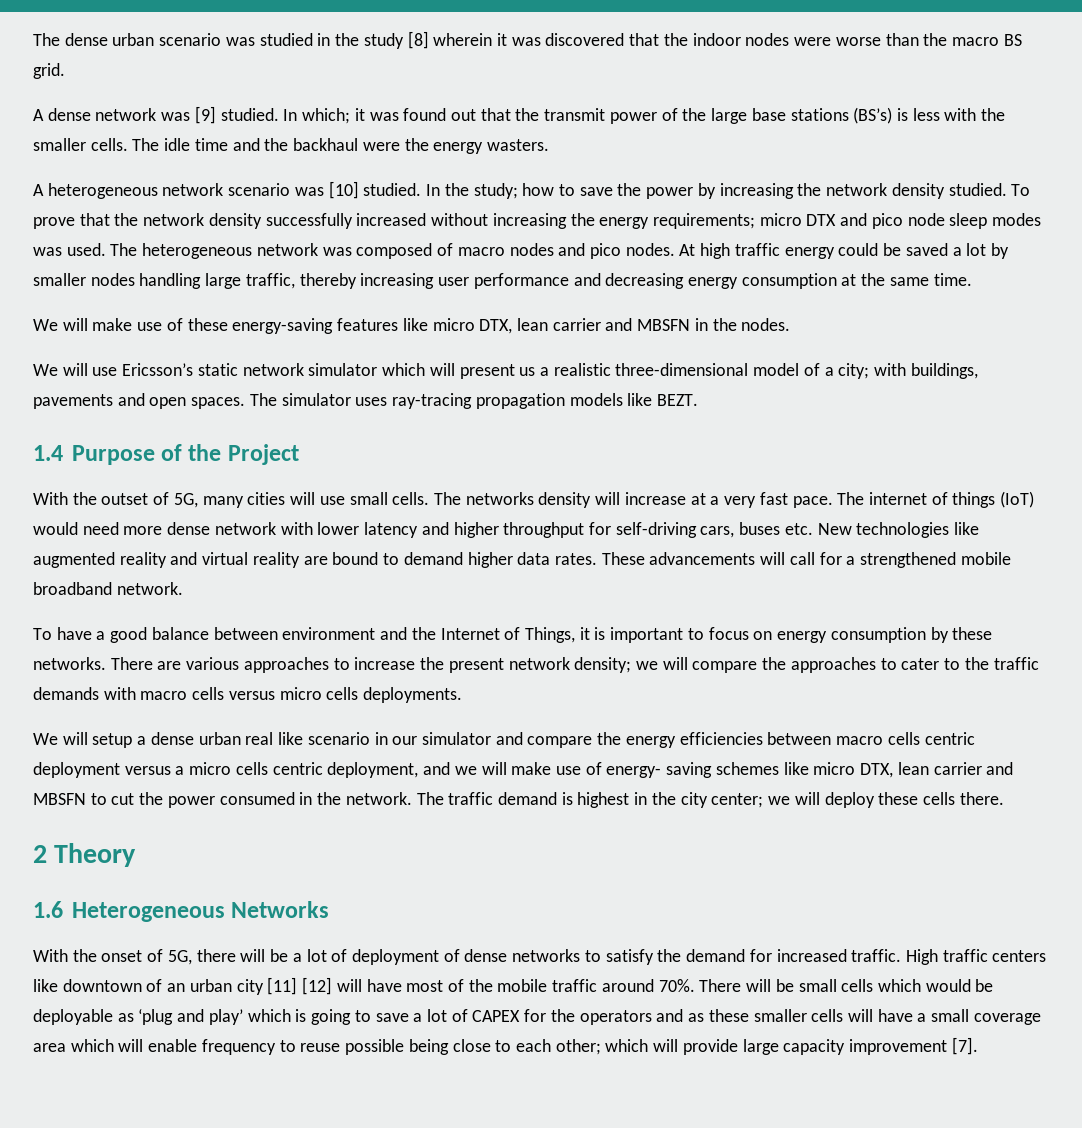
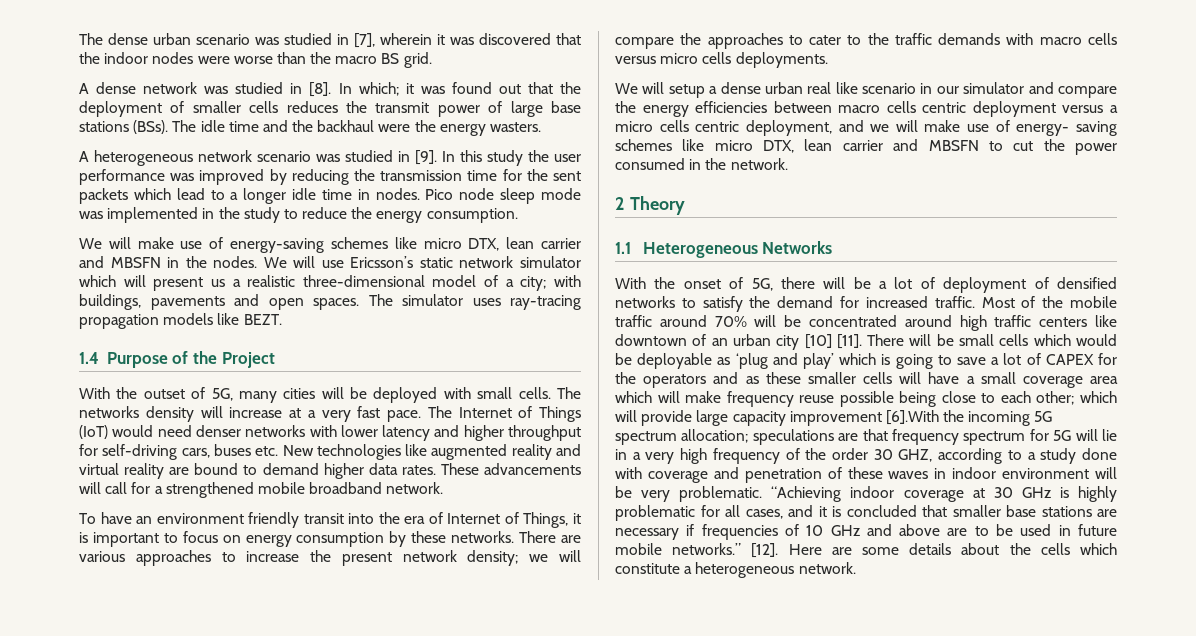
- The dense urban scenario was studied in the study [8] wherein it was discovered that the indoor nodes were worse than the macro BS grid.
+ The dense urban scenario was studied in [7], wherein it was discovered that the indoor nodes were worse than the macro BS grid.
- A dense network was [9] studied.
+ A dense network was studied in [8].
- In which; it was found out that the transmit power of the large base stations (BS’s) is less with the smaller cells.
+ In which; it was found out that the deployment of smaller cells reduces the transmit power of large base stations (BSs).
- A heterogeneous network scenario was [10] studied. In the study; how to save the power by increasing the network density studied. To prove that the network density successfully increased without increasing the energy requirements; micro DTX and pico node sleep modes was used. The heterogeneous network was composed of macro nodes and pico nodes. At high traffic energy could be saved a lot by smaller nodes handling large traffic, thereby increasing user performance and decreasing energy consumption at the same time.
+ A heterogeneous network scenario was studied in [9]. In this study the user performance was improved by reducing the transmission time for the sent packets which lead to a longer idle time in nodes. Pico node sleep mode was implemented in the study to reduce the energy consumption.
- We will make use of these energy-saving features like micro DTX, lean carrier and MBSFN in the nodes.
- We will use Ericsson’s static network simulator which will present us a realistic three-dimensional model of a city; with buildings, pavements and open spaces.
+ We will make use of energy-saving schemes like micro DTX, lean carrier and MBSFN in the nodes. We will use Ericsson’s static network simulator which will present us a realistic three-dimensional model of a city; with buildings, pavements and open spaces.
- With the outset of 5G, many cities will use small cells.
+ With the outset of 5G, many cities will be deployed with small cells.
- The internet of things (IoT) would need more dense network with lower latency and higher throughput for self-driving cars, buses etc. New technologies like augmented reality and virtual reality are bound to demand higher data rates.
+ The Internet of Things (IoT) would need denser networks with lower latency and higher throughput for self-driving cars, buses etc. New technologies like augmented reality and virtual reality are bound to demand higher data rates.
- To have a good balance between environment and the Internet of Things, it is important to focus on energy consumption by these networks.
+ To have an environment friendly transit into the era of Internet of Things, it is important to focus on energy consumption by these networks.
- The traffic demand is highest in the city center; we will deploy these cells there.
- 1.6 Heterogeneous Networks
+ 1.1 Heterogeneous Networks
- With the onset of 5G, there will be a lot of deployment of dense networks to satisfy the demand for increased traffic.
+ With the onset of 5G, there will be a lot of deployment of densified networks to satisfy the demand for increased traffic.
- High traffic centers like downtown of an urban city [11] [12] will have most of the mobile traffic around 70%.
+ Most of the mobile traffic around 70% will be concentrated around high traffic centers like downtown of an urban city [10] [11].
- There will be small cells which would be deployable as ‘plug and play’ which is going to save a lot of CAPEX for the operators and as these smaller cells will have a small coverage area which will enable frequency to reuse possible being close to each other; which will provide large capacity improvement [7].
+ There will be small cells which would be deployable as ‘plug and play’ which is going to save a lot of CAPEX for the operators and as these smaller cells will have a small coverage area which will make frequency reuse possible being close to each other; which will provide large capacity improvement [6].With the incoming 5G spectrum allocation; speculations are that frequency spectrum for 5G will lie in a very high frequency of the order 30 GHZ, according to a study done with coverage and penetration of these waves in indoor environment will be very problematic. “Achieving indoor coverage at 30 GHz is highly problematic for all cases, and it is concluded that smaller base stations are necessary if frequencies of 10 GHz and above are to be used in future mobile networks.” [12]. Here are some details about the cells which constitute a heterogeneous network.

